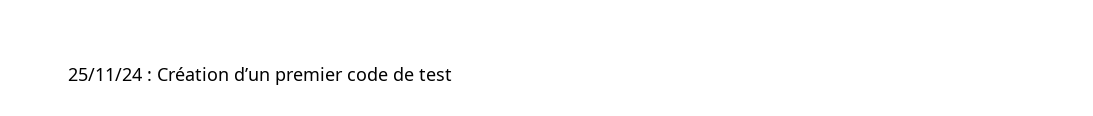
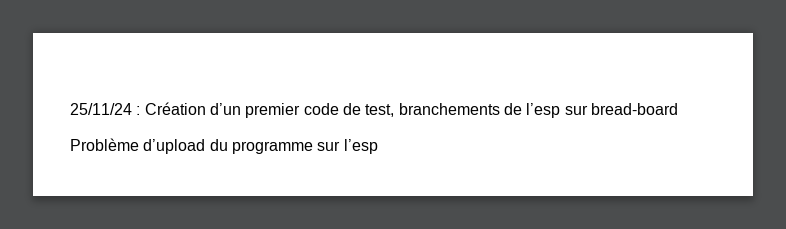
- 25/11/24 : Création d’un premier code de test
+ 25/11/24 : Création d’un premier code de test, branchements de l’esp sur bread-board
+ Problème d’upload du programme sur l’esp

